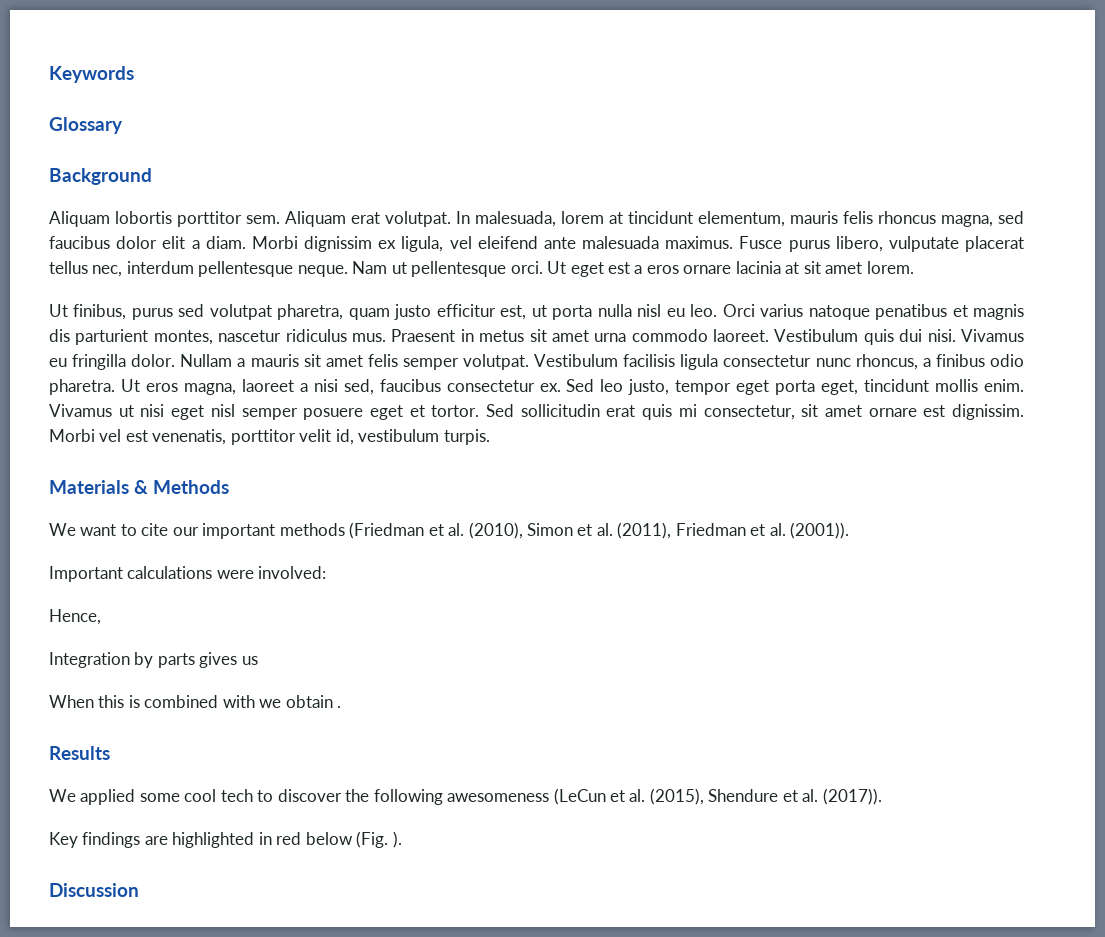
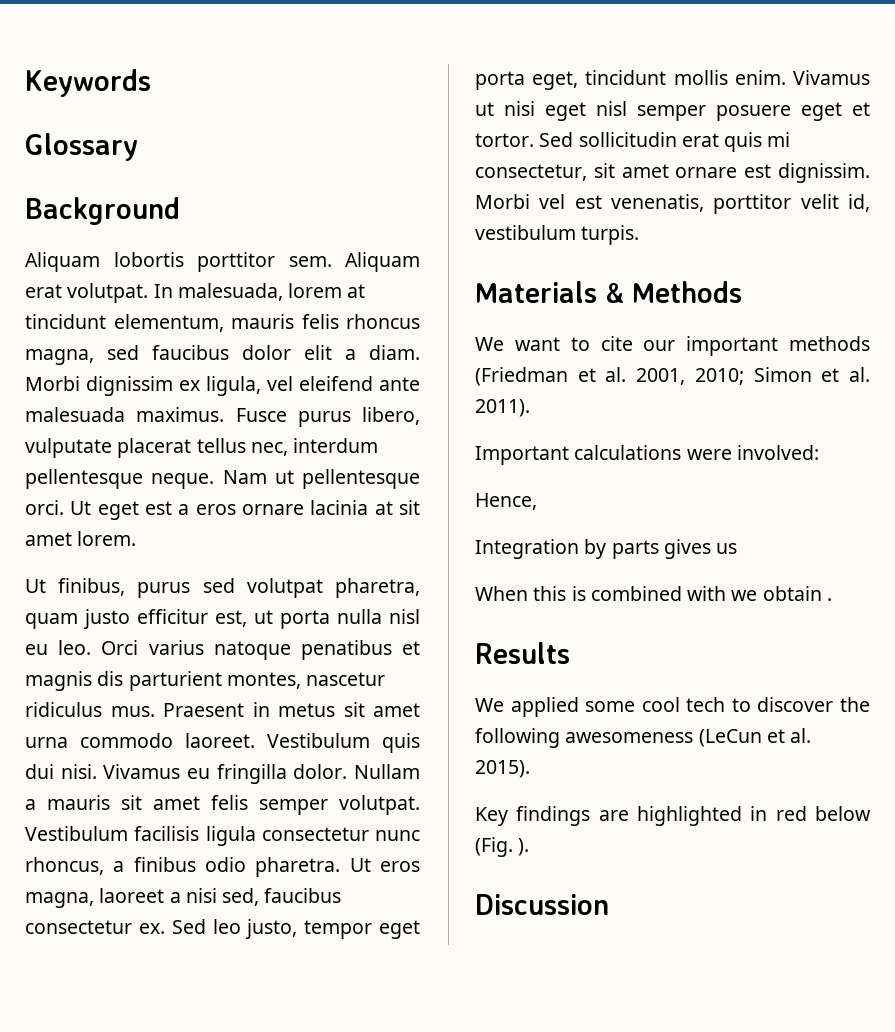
- We want to cite our important methods (Friedman et al. (2010), Simon et al. (2011), Friedman et al. (2001)).
+ We want to cite our important methods (Friedman et al. 2001, 2010; Simon et al. 2011).
- We applied some cool tech to discover the following awesomeness (LeCun et al. (2015), Shendure et al. (2017)).
+ We applied some cool tech to discover the following awesomeness (LeCun et al. 2015).

